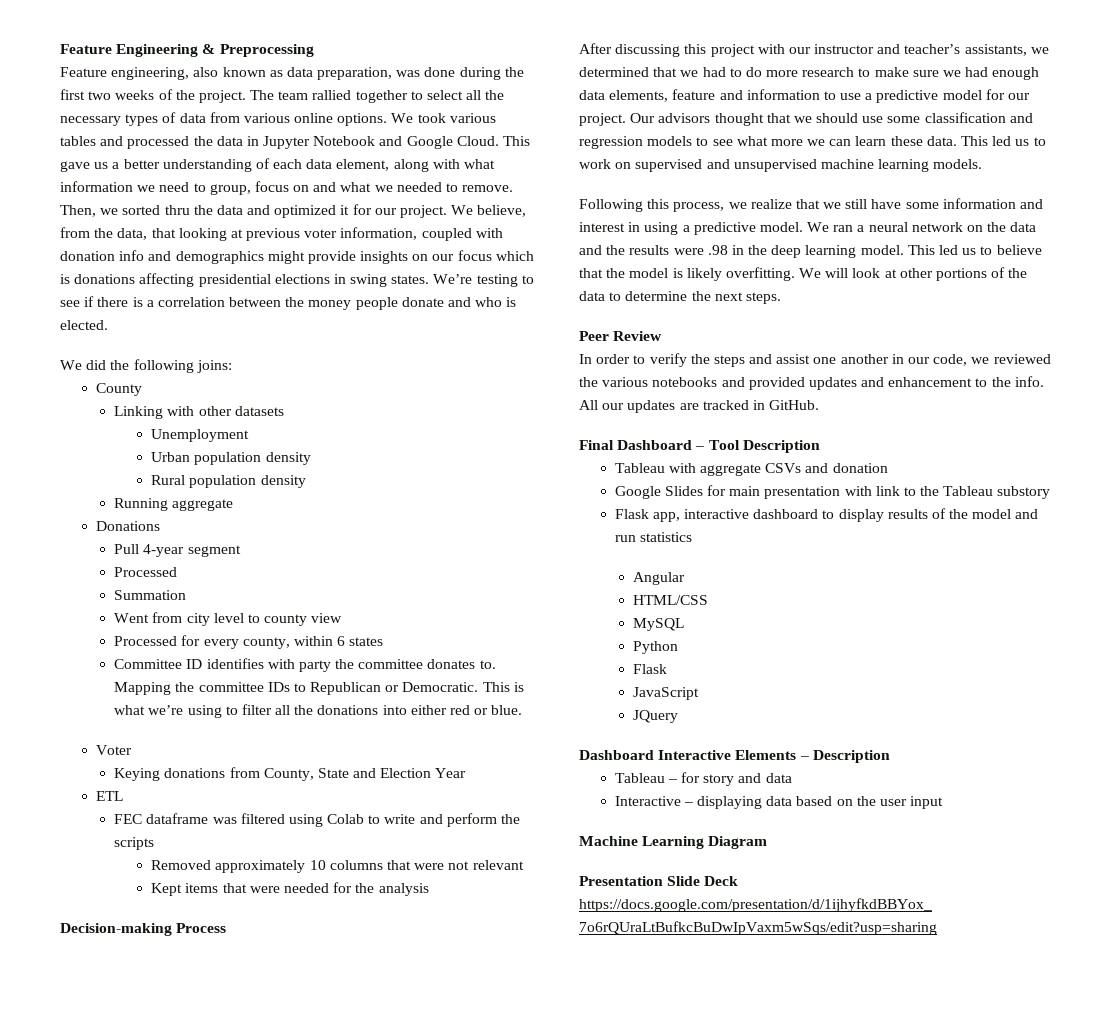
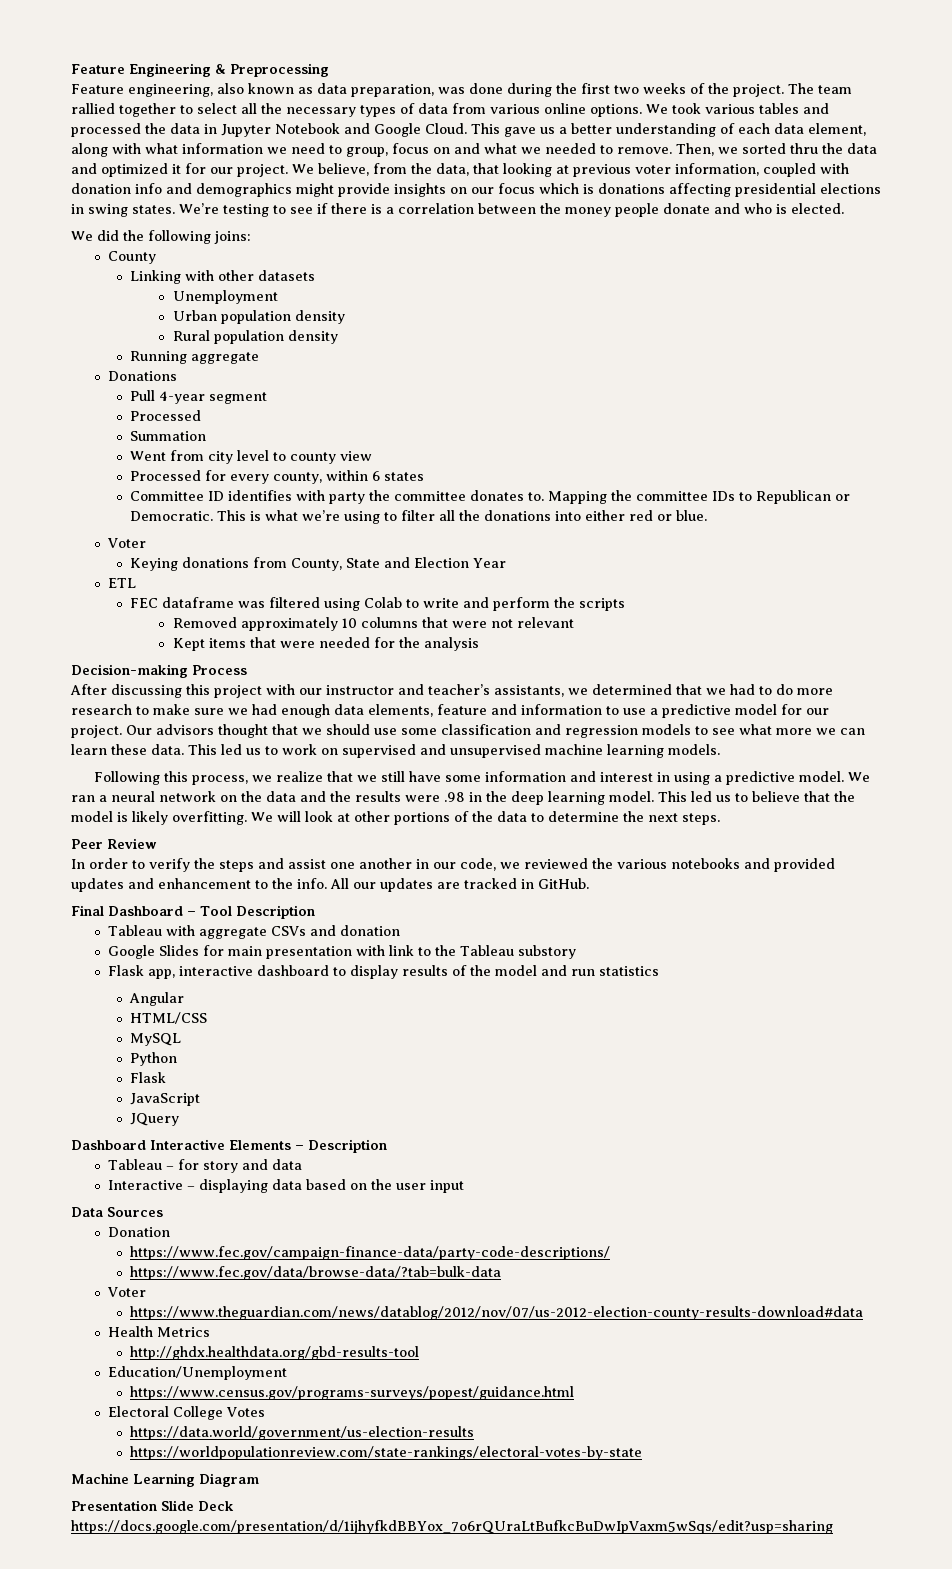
+ Data Sources
+ Donation
+ https://www.fec.gov/campaign-finance-data/party-code-descriptions/
+ https://www.fec.gov/data/browse-data/?tab=bulk-data
+ Voter
+ https://www.theguardian.com/news/datablog/2012/nov/07/us-2012-election-county-results-download#data
+ Health Metrics
+ http://ghdx.healthdata.org/gbd-results-tool
+ Education/Unemployment
+ https://www.census.gov/programs-surveys/popest/guidance.html
+ Electoral College Votes
+ https://data.world/government/us-election-results
+ https://worldpopulationreview.com/state-rankings/electoral-votes-by-state

